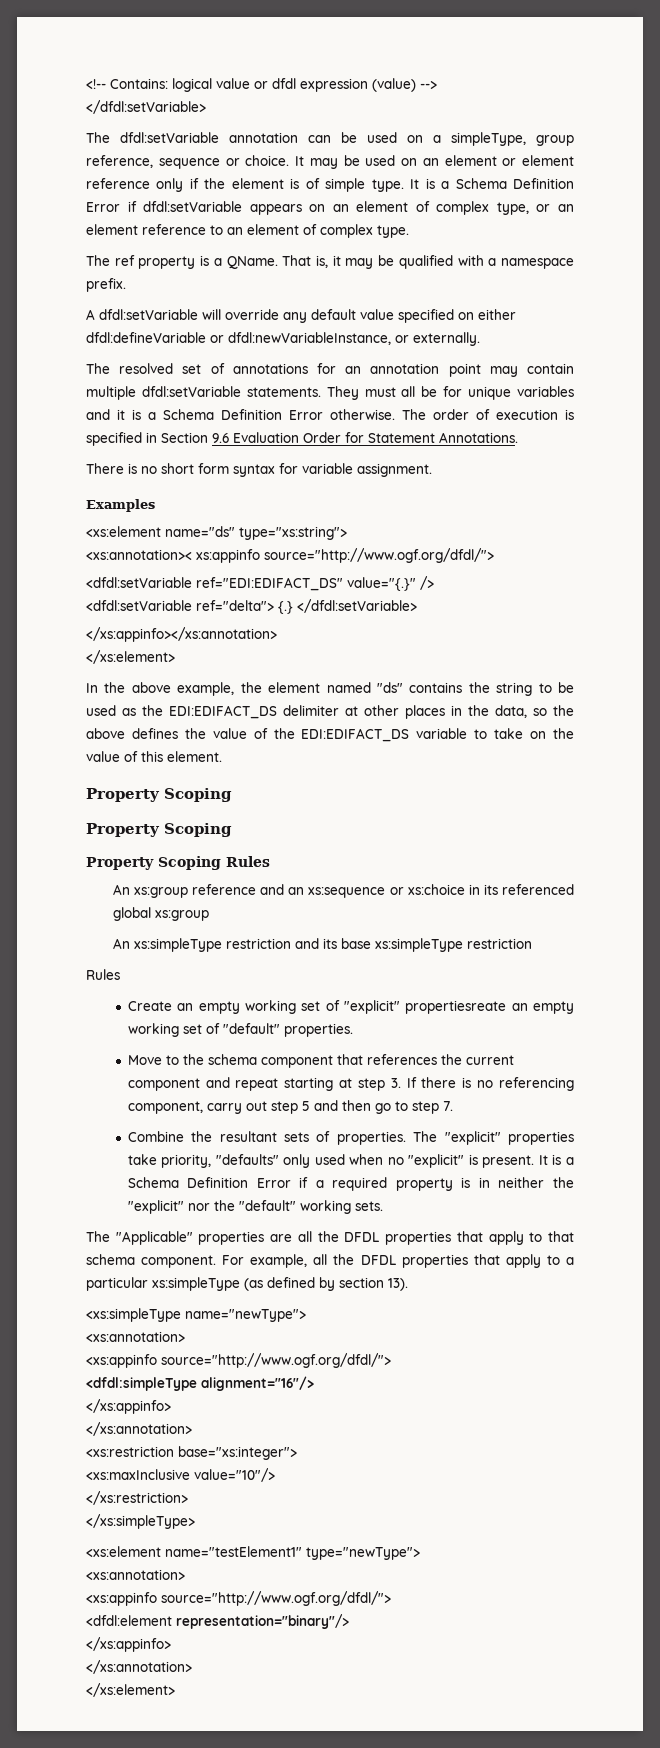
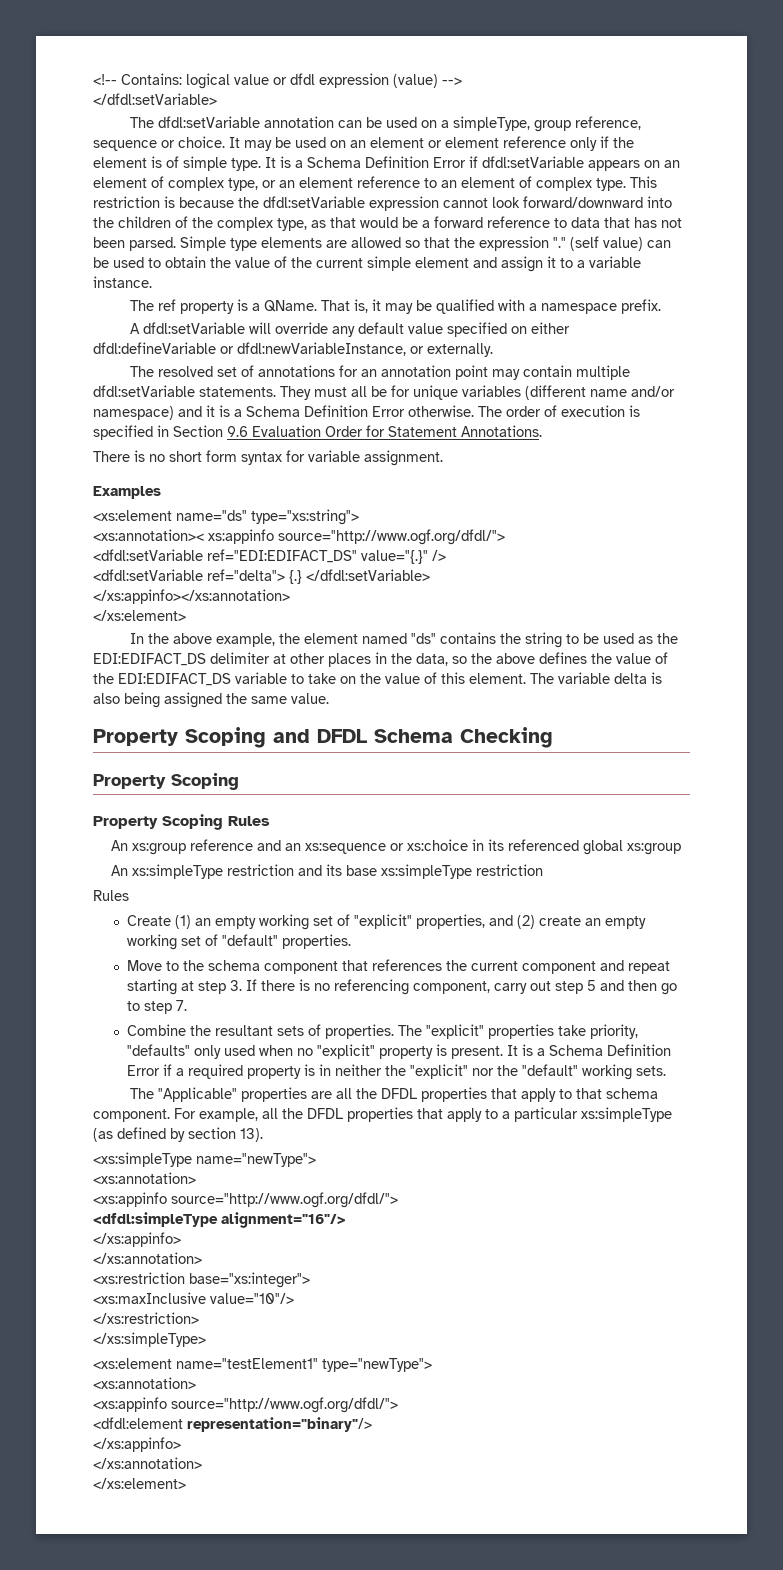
+ This restriction is because the dfdl:setVariable expression cannot look forward/downward into the children of the complex type, as that would be a forward reference to data that has not been parsed. Simple type elements are allowed so that the expression "." (self value) can be used to obtain the value of the current simple element and assign it to a variable instance.
- They must all be for unique variables and it is a Schema Definition Error otherwise.
+ They must all be for unique variables (different name and/or namespace) and it is a Schema Definition Error otherwise.
- In the above example, the element named "ds" contains the string to be used as the EDI:EDIFACT_DS delimiter at other places in the data, so the above defines the value of the EDI:EDIFACT_DS variable to take on the value of this element.
- Property Scoping
+ In the above example, the element named "ds" contains the string to be used as the EDI:EDIFACT_DS delimiter at other places in the data, so the above defines the value of the EDI:EDIFACT_DS variable to take on the value of this element. The variable delta is also being assigned the same value.
+ Property Scoping and DFDL Schema Checking
- Create an empty working set of "explicit" propertiesreate an empty working set of "default" properties.
+ Create (1) an empty working set of "explicit" properties, and (2) create an empty working set of "default" properties.
- The "explicit" properties take priority, "defaults" only used when no "explicit" is present.
+ The "explicit" properties take priority, "defaults" only used when no "explicit" property is present.

